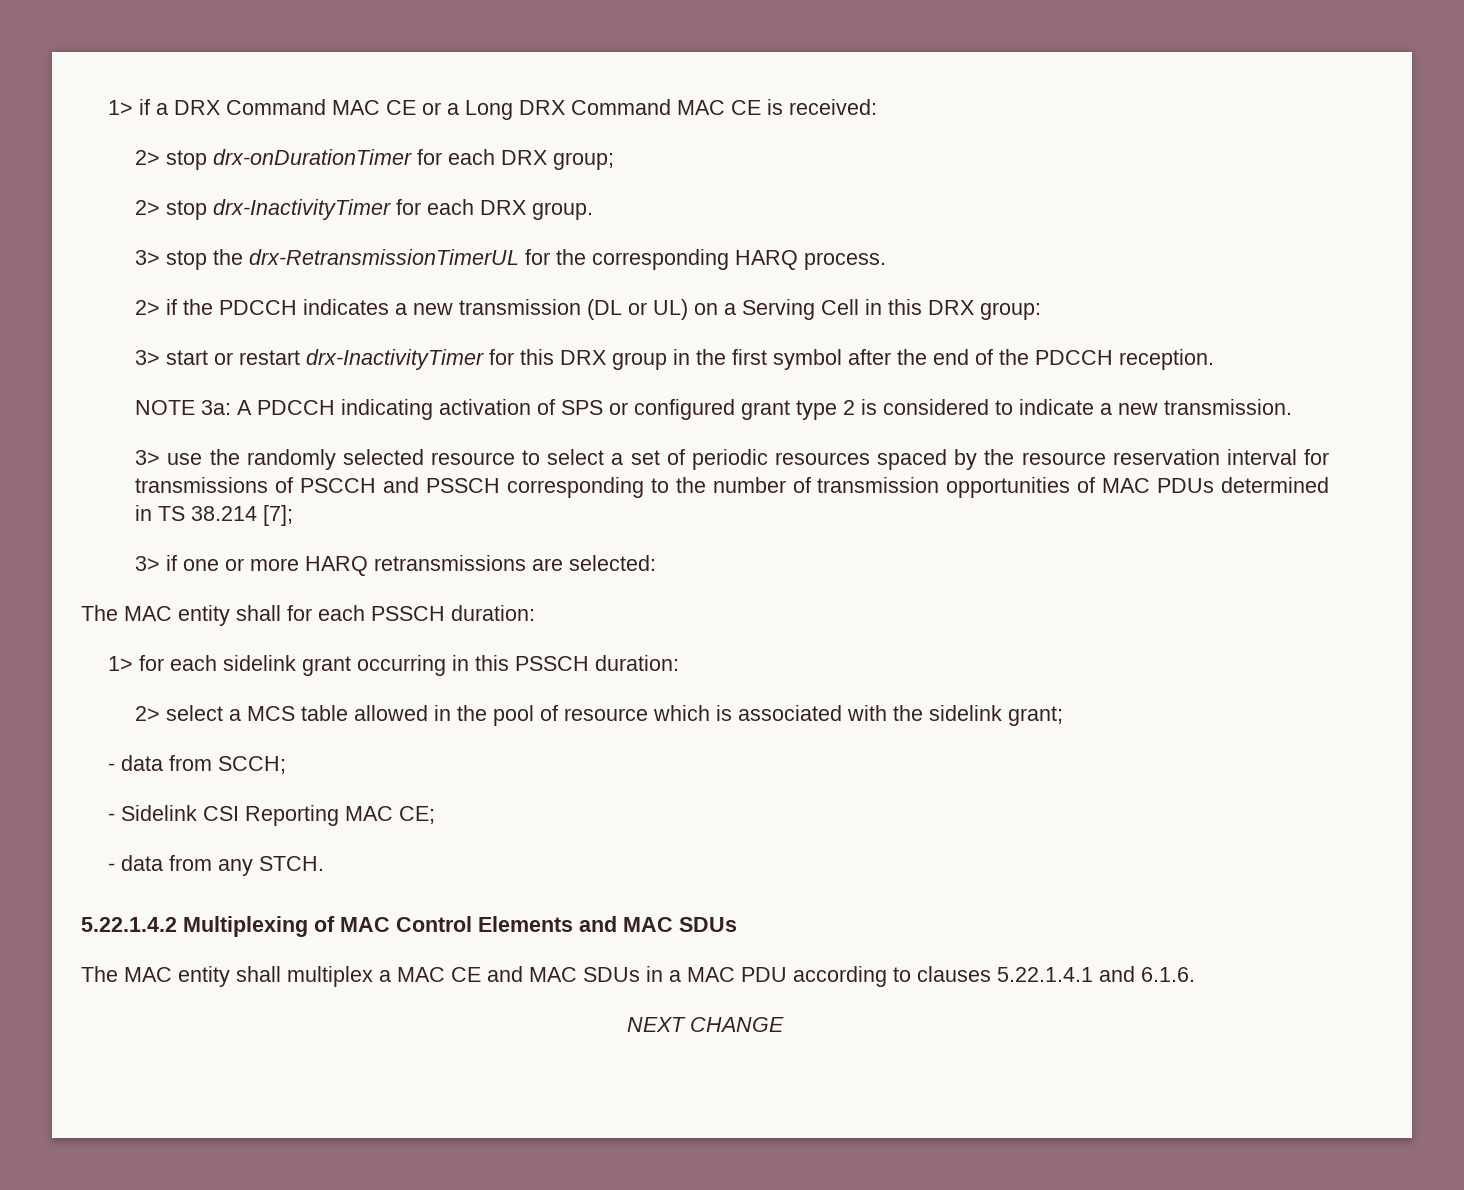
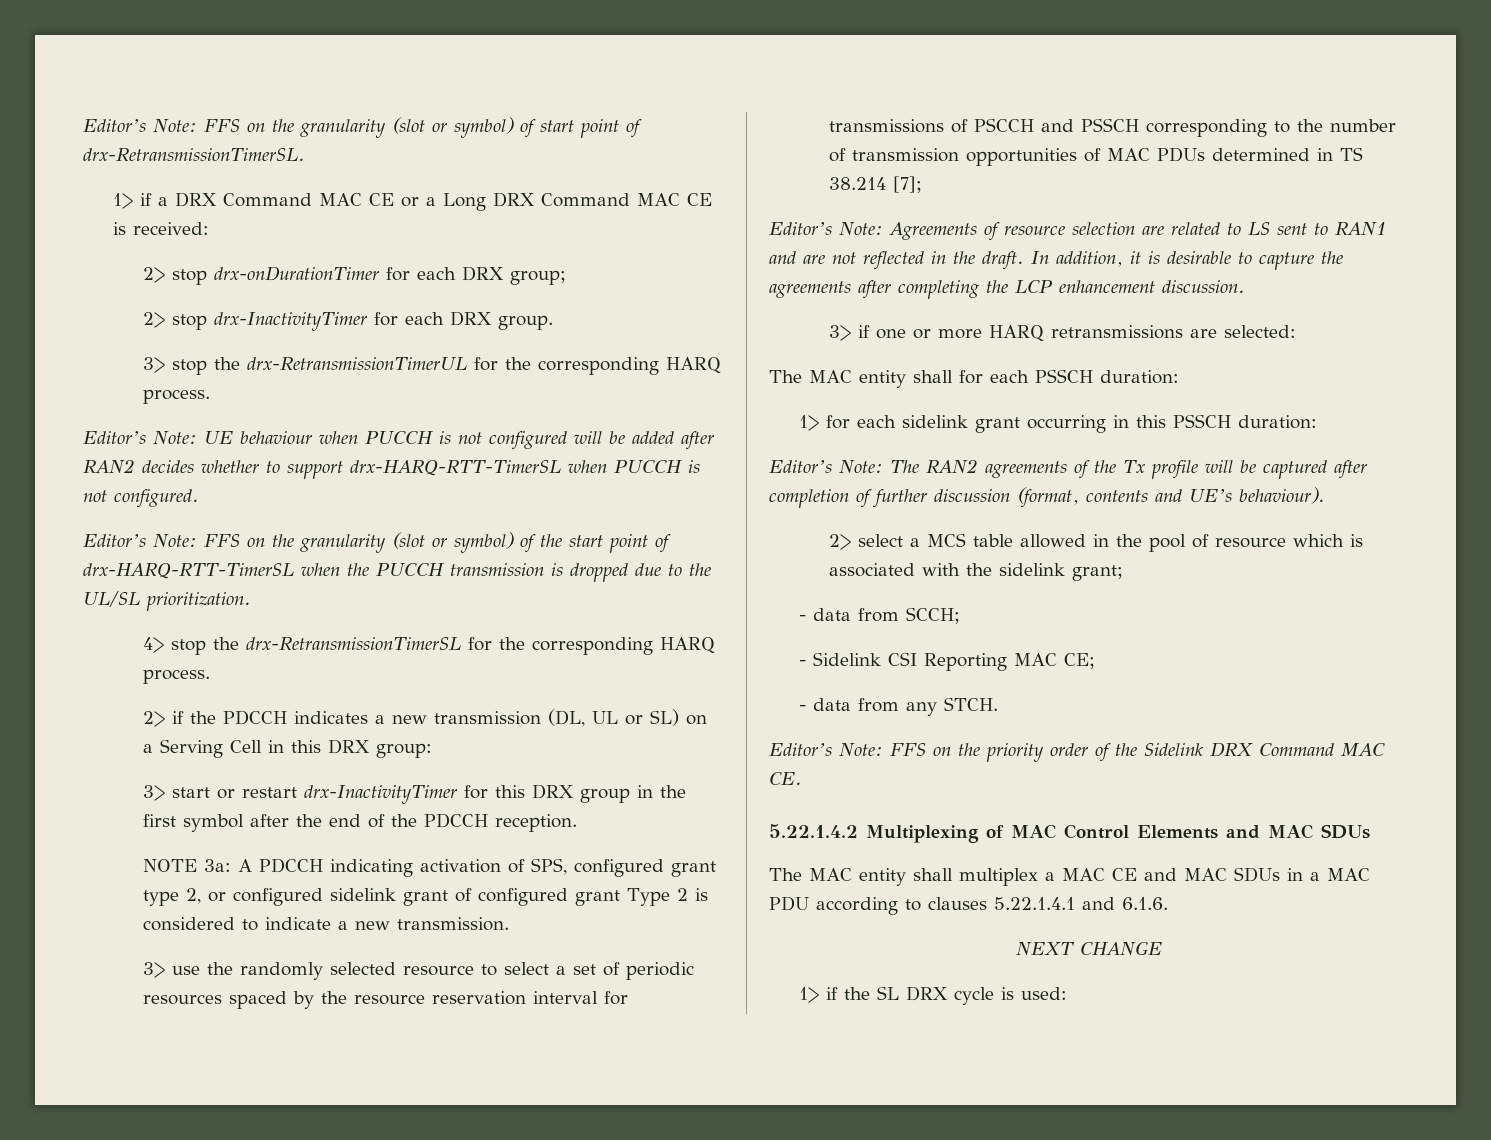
+ Editor’s Note: FFS on the granularity (slot or symbol) of start point of drx-RetransmissionTimerSL.
+ Editor’s Note: UE behaviour when PUCCH is not configured will be added after RAN2 decides whether to support drx-HARQ-RTT-TimerSL when PUCCH is not configured.
+ Editor’s Note: FFS on the granularity (slot or symbol) of the start point of drx-HARQ-RTT-TimerSL when the PUCCH transmission is dropped due to the UL/SL prioritization.
+ 4> stop the drx-RetransmissionTimerSL for the corresponding HARQ process.
- 2> if the PDCCH indicates a new transmission (DL or UL) on a Serving Cell in this DRX group:
+ 2> if the PDCCH indicates a new transmission (DL, UL or SL) on a Serving Cell in this DRX group:
- NOTE 3a: A PDCCH indicating activation of SPS or configured grant type 2 is considered to indicate a new transmission.
+ NOTE 3a: A PDCCH indicating activation of SPS, configured grant type 2, or configured sidelink grant of configured grant Type 2 is considered to indicate a new transmission.
+ Editor’s Note: Agreements of resource selection are related to LS sent to RAN1 and are not reflected in the draft. In addition, it is desirable to capture the agreements after completing the LCP enhancement discussion.
+ Editor’s Note: The RAN2 agreements of the Tx profile will be captured after completion of further discussion (format, contents and UE’s behaviour).
+ Editor’s Note: FFS on the priority order of the Sidelink DRX Command MAC CE.
+ 1> if the SL DRX cycle is used:

